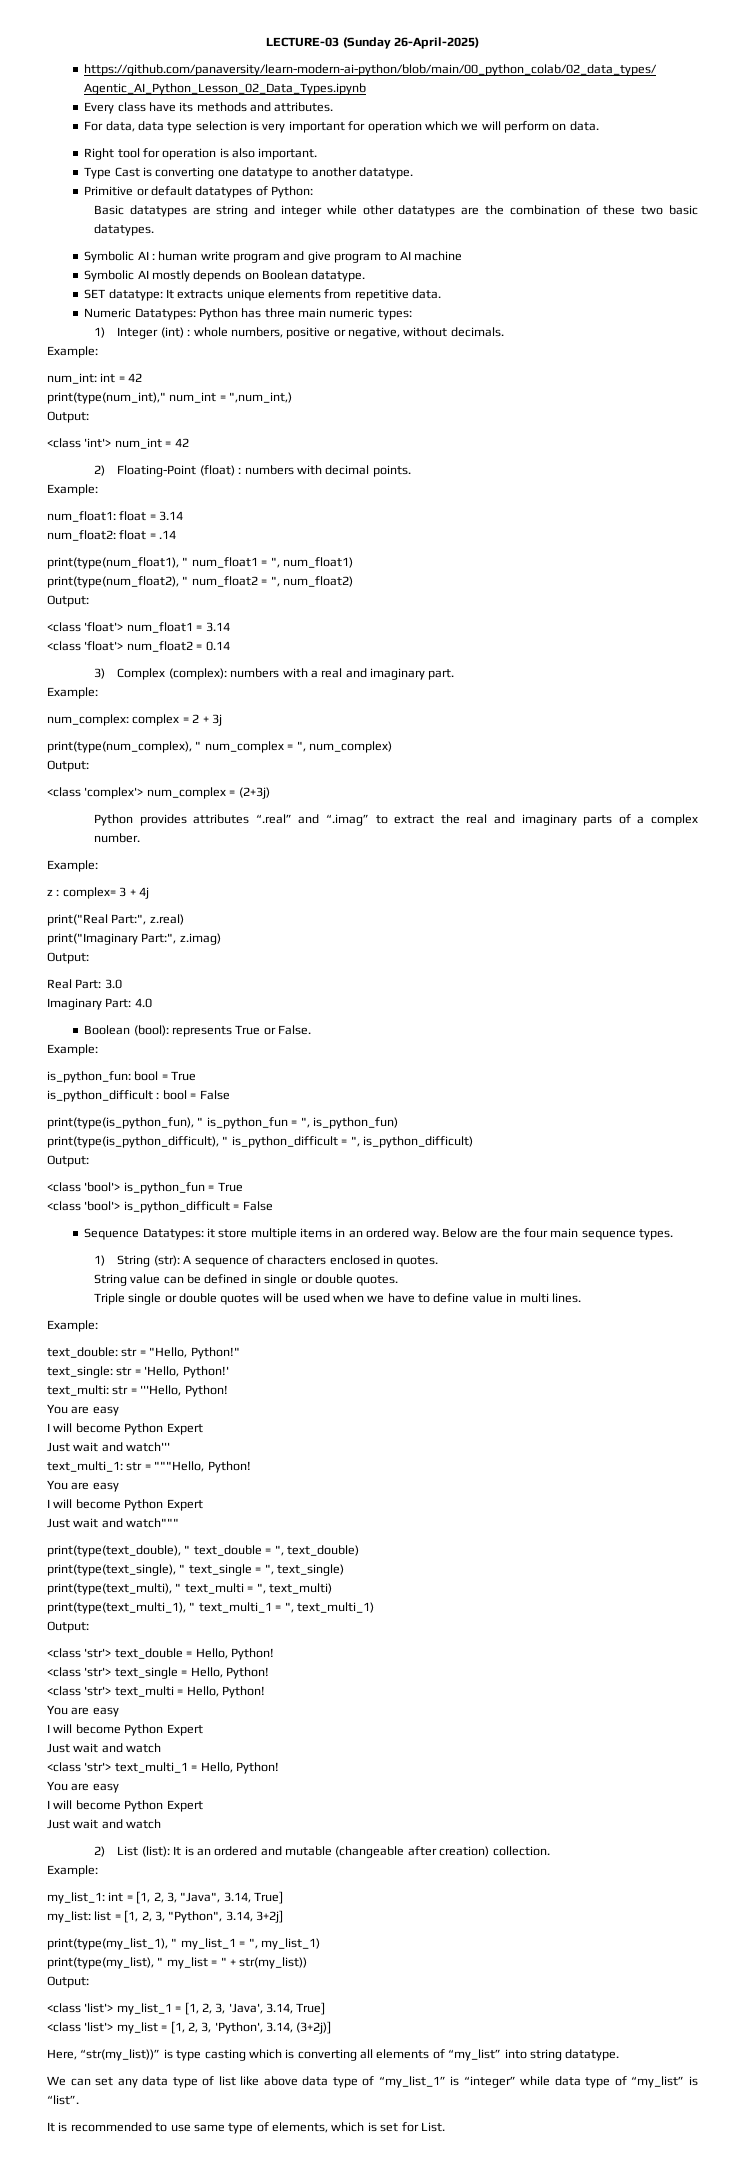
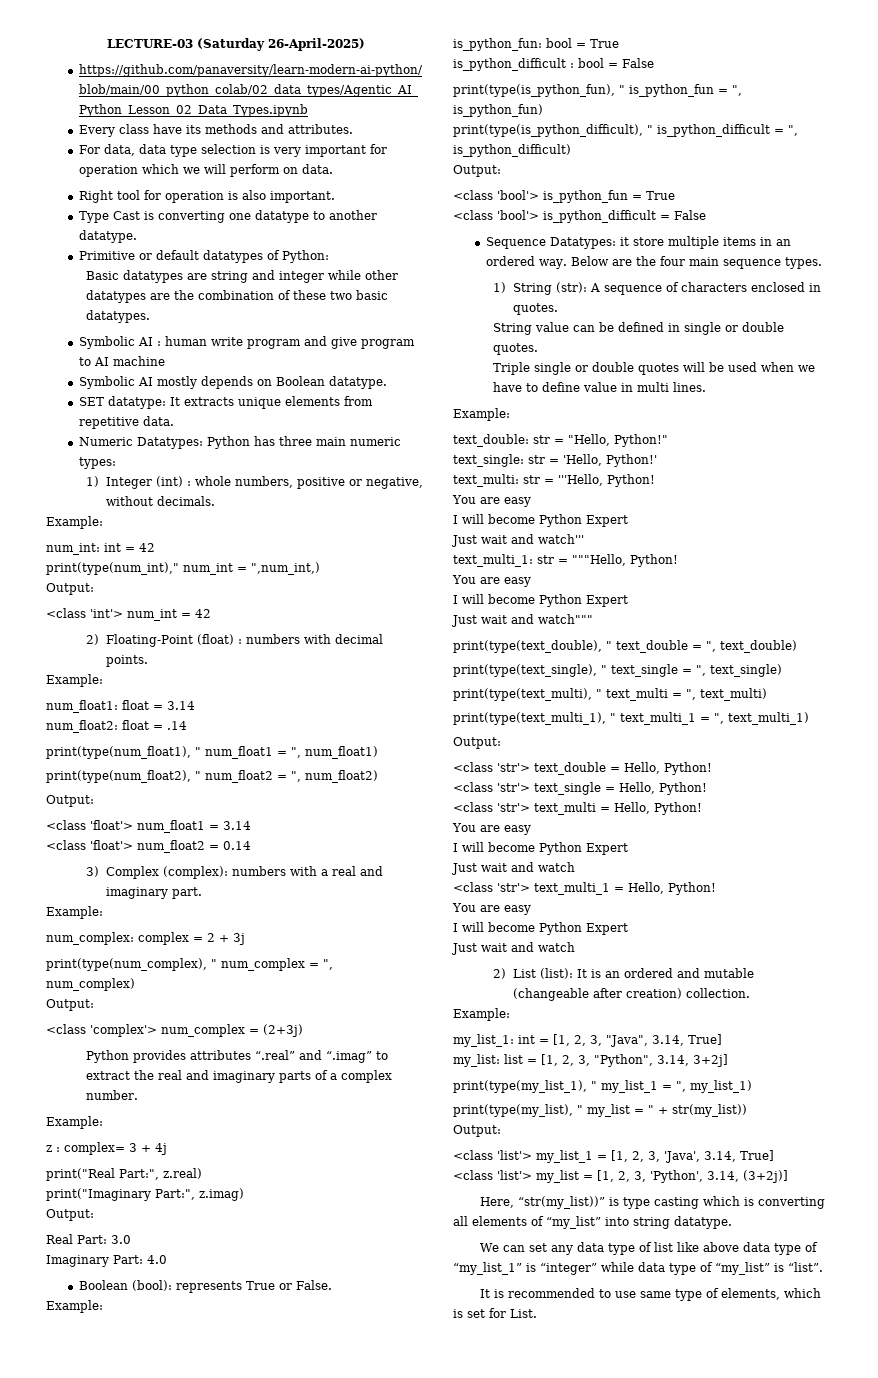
- LECTURE-03 (Sunday 26-April-2025)
+ LECTURE-03 (Saturday 26-April-2025)

